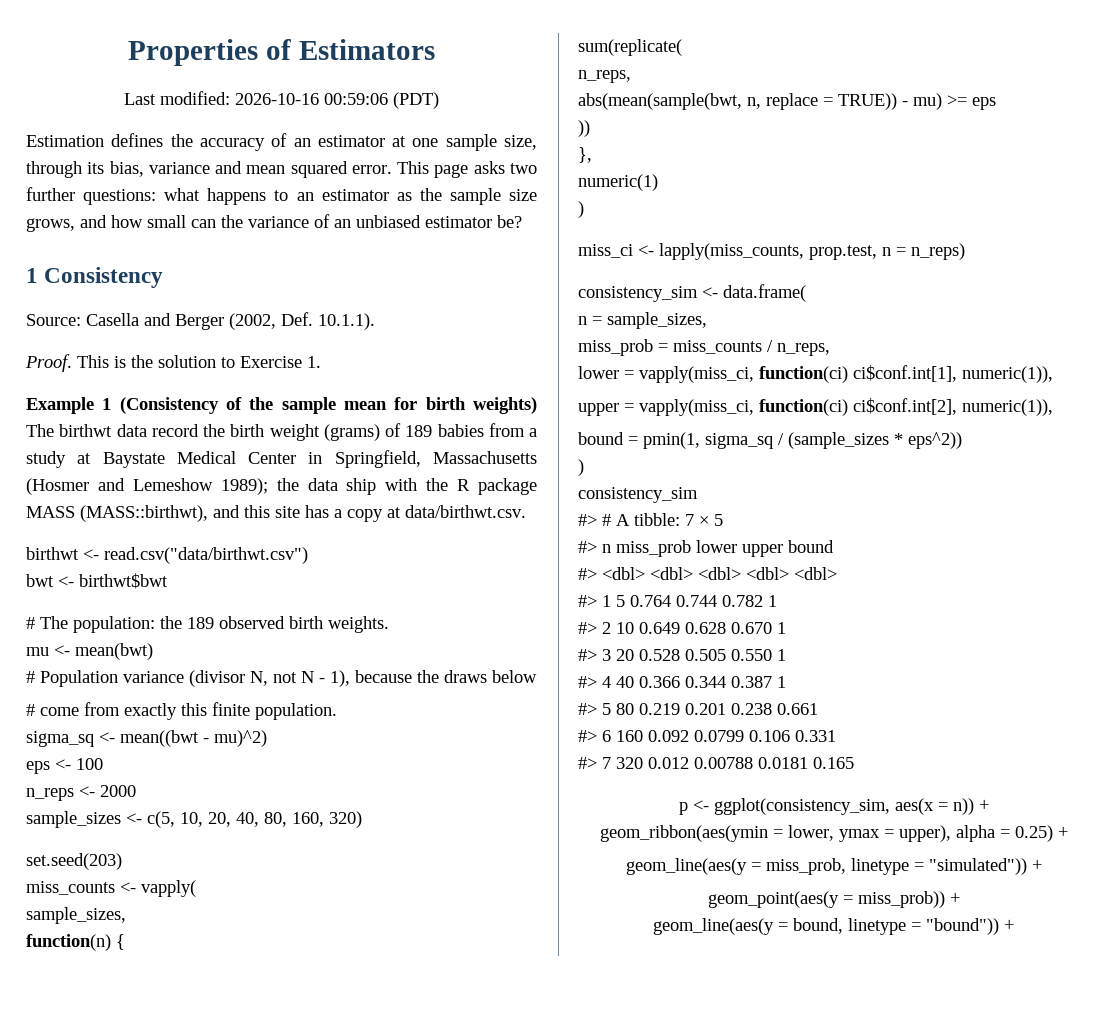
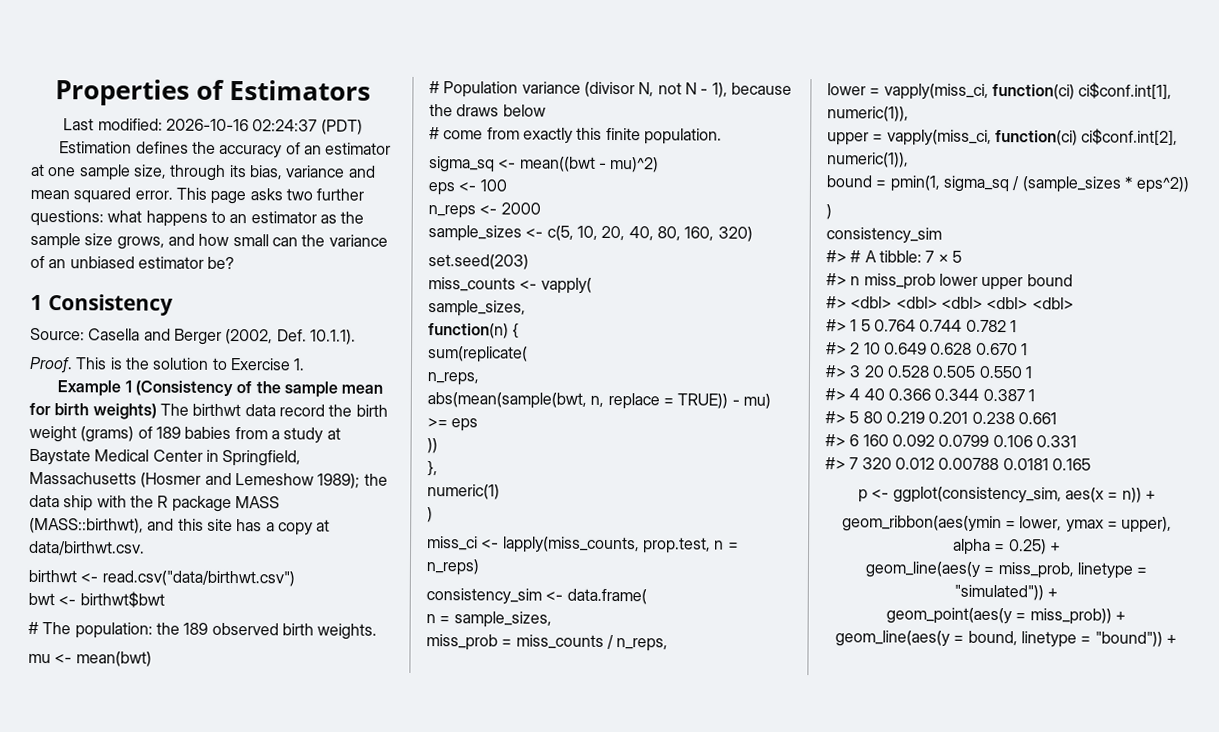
- Last modified: 2026-10-16 00:59:06 (PDT)
+ Last modified: 2026-10-16 02:24:37 (PDT)

